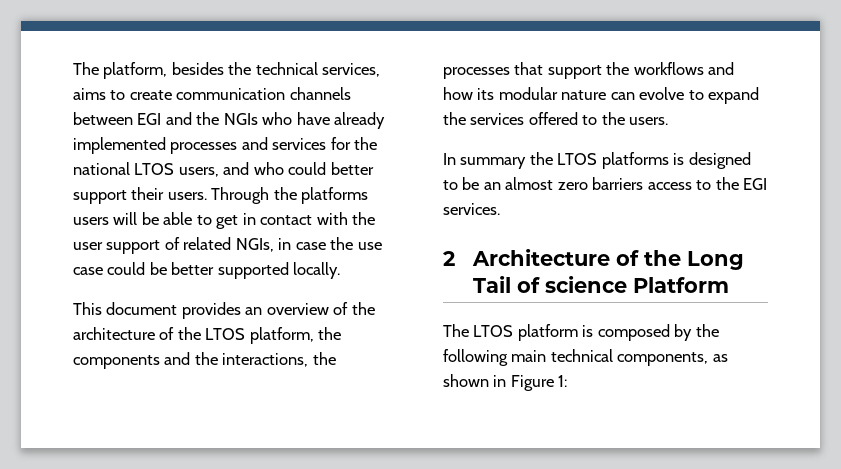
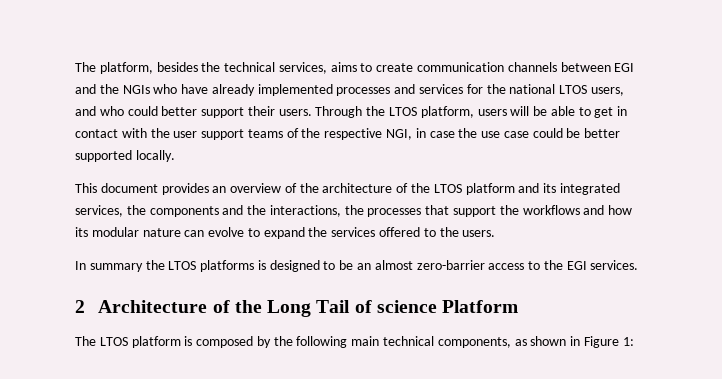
- Through the platforms users will be able to get in contact with the user support of related NGIs, in case the use case could be better supported locally.
+ Through the LTOS platform, users will be able to get in contact with the user support teams of the respective NGI, in case the use case could be better supported locally.
- This document provides an overview of the architecture of the LTOS platform, the components and the interactions, the processes that support the workflows and how its modular nature can evolve to expand the services offered to the users.
+ This document provides an overview of the architecture of the LTOS platform and its integrated services, the components and the interactions, the processes that support the workflows and how its modular nature can evolve to expand the services offered to the users.
- In summary the LTOS platforms is designed to be an almost zero barriers access to the EGI services.
+ In summary the LTOS platforms is designed to be an almost zero-barrier access to the EGI services.

